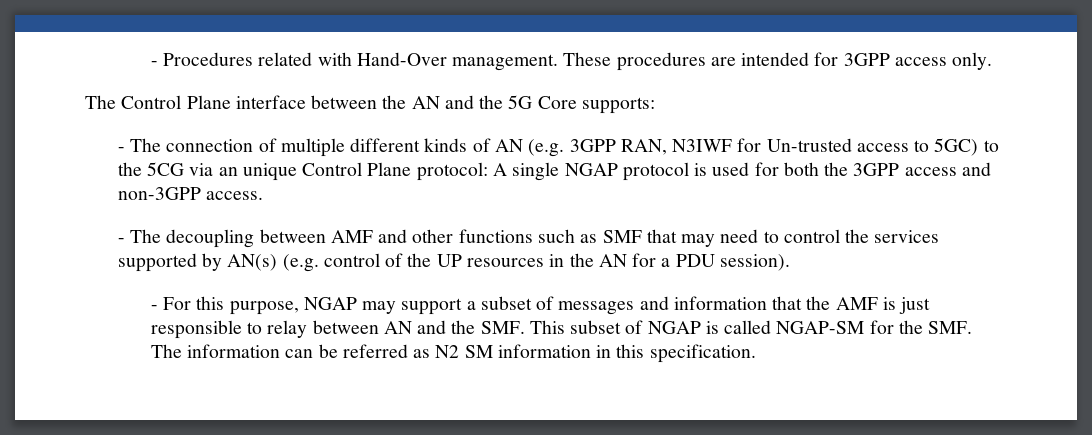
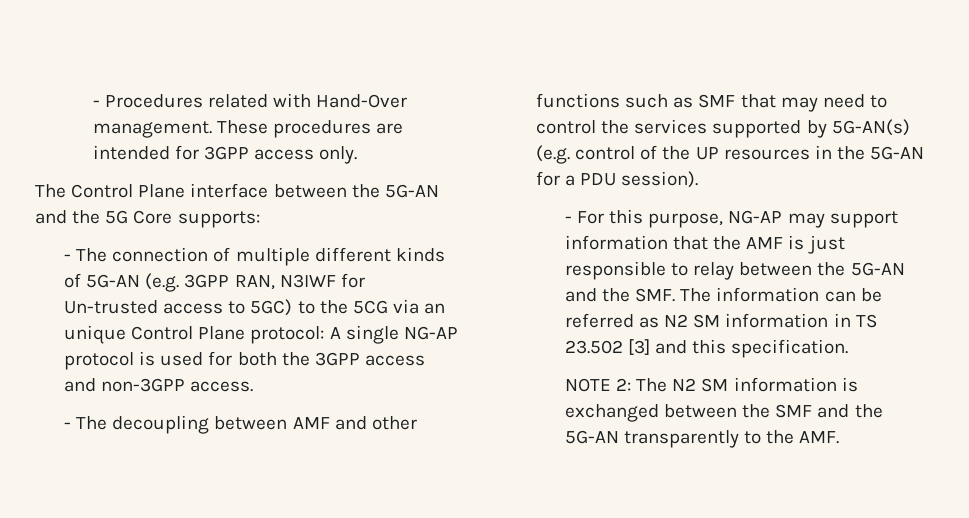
- The Control Plane interface between the AN and the 5G Core supports:
+ The Control Plane interface between the 5G-AN and the 5G Core supports:
- - The connection of multiple different kinds of AN (e.g. 3GPP RAN, N3IWF for Un-trusted access to 5GC) to the 5CG via an unique Control Plane protocol: A single NGAP protocol is used for both the 3GPP access and non-3GPP access.
+ - The connection of multiple different kinds of 5G-AN (e.g. 3GPP RAN, N3IWF for Un-trusted access to 5GC) to the 5CG via an unique Control Plane protocol: A single NG-AP protocol is used for both the 3GPP access and non-3GPP access.
- - The decoupling between AMF and other functions such as SMF that may need to control the services supported by AN(s) (e.g. control of the UP resources in the AN for a PDU session).
+ - The decoupling between AMF and other functions such as SMF that may need to control the services supported by 5G-AN(s) (e.g. control of the UP resources in the 5G-AN for a PDU session).
- - For this purpose, NGAP may support a subset of messages and information that the AMF is just responsible to relay between AN and the SMF. This subset of NGAP is called NGAP-SM for the SMF. The information can be referred as N2 SM information in this specification.
+ - For this purpose, NG-AP may support information that the AMF is just responsible to relay between the 5G-AN and the SMF. The information can be referred as N2 SM information in TS 23.502 [3] and this specification.
+ NOTE 2: The N2 SM information is exchanged between the SMF and the 5G-AN transparently to the AMF.

